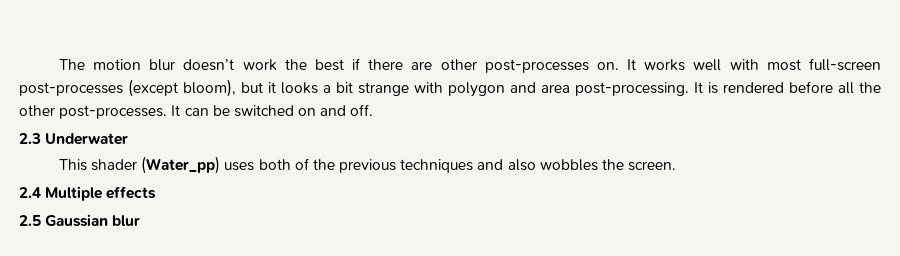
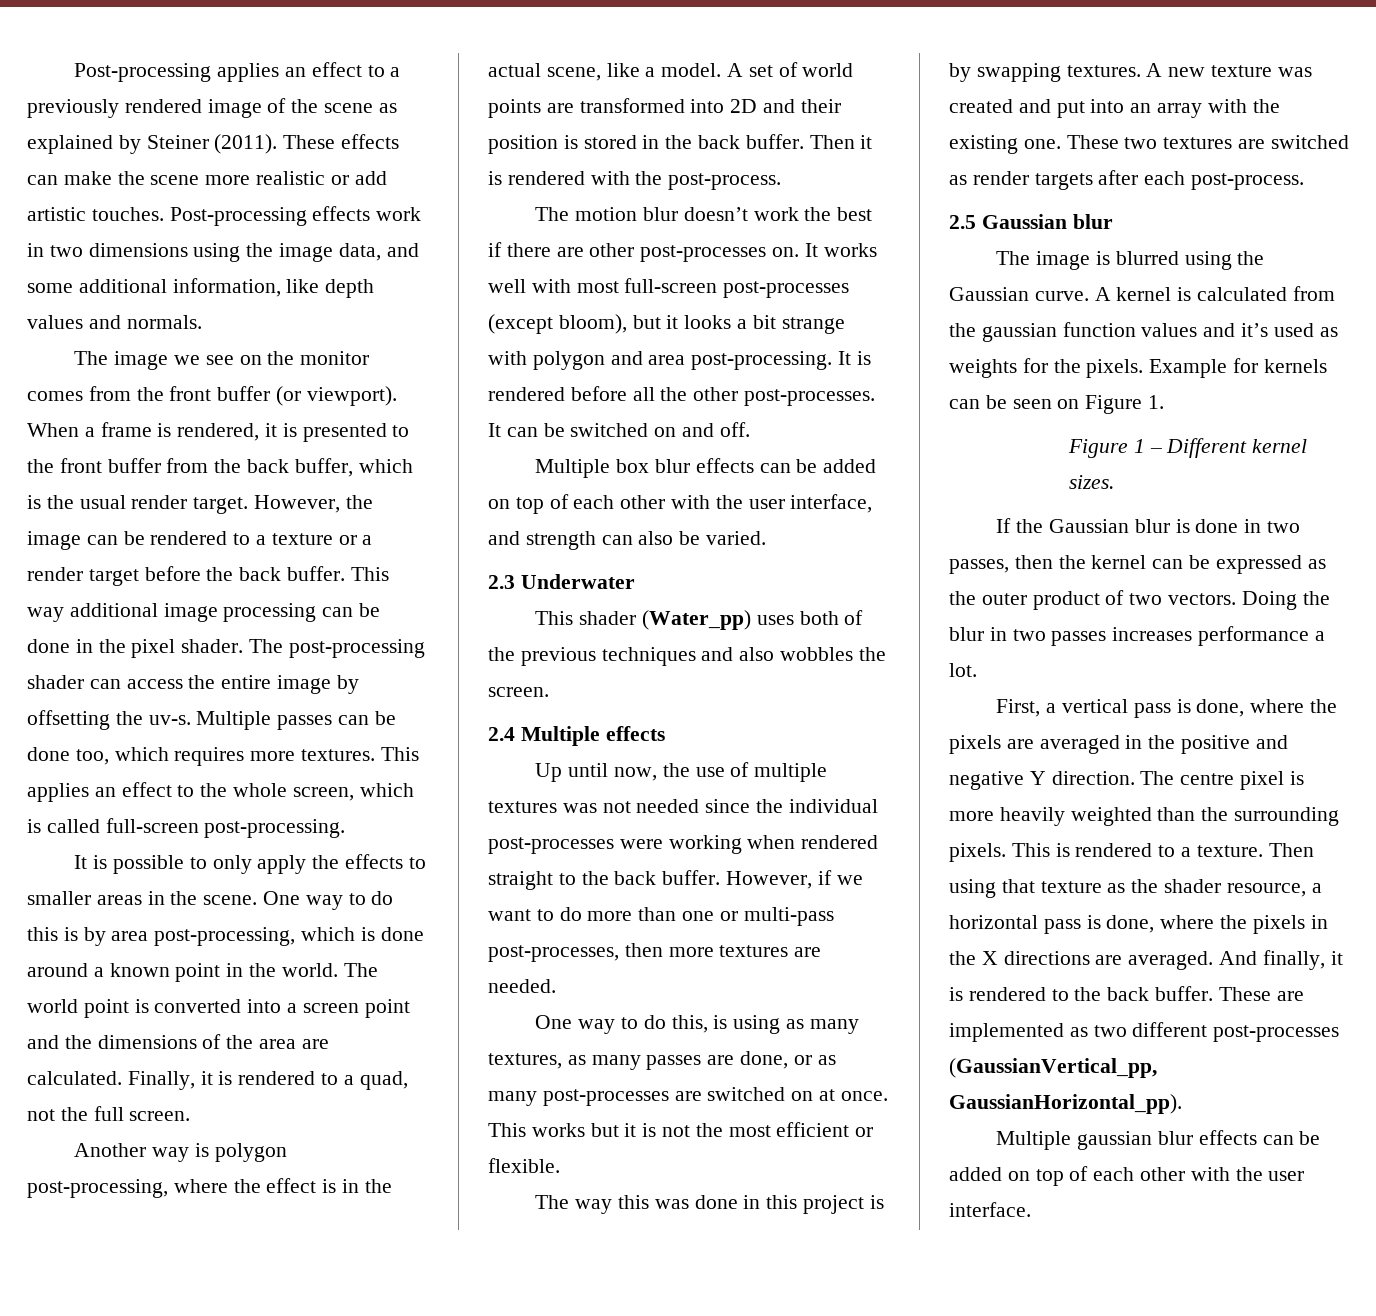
+ Post-processing applies an effect to a previously rendered image of the scene as explained by Steiner (2011). These effects can make the scene more realistic or add artistic touches. Post-processing effects work in two dimensions using the image data, and some additional information, like depth values and normals.
+ The image we see on the monitor comes from the front buffer (or viewport). When a frame is rendered, it is presented to the front buffer from the back buffer, which is the usual render target. However, the image can be rendered to a texture or a render target before the back buffer. This way additional image processing can be done in the pixel shader. The post-processing shader can access the entire image by offsetting the uv-s. Multiple passes can be done too, which requires more textures. This applies an effect to the whole screen, which is called full-screen post-processing.
+ It is possible to only apply the effects to smaller areas in the scene. One way to do this is by area post-processing, which is done around a known point in the world. The world point is converted into a screen point and the dimensions of the area are calculated. Finally, it is rendered to a quad, not the full screen.
+ Another way is polygon post-processing, where the effect is in the actual scene, like a model. A set of world points are transformed into 2D and their position is stored in the back buffer. Then it is rendered with the post-process.
+ Multiple box blur effects can be added on top of each other with the user interface, and strength can also be varied.
+ Up until now, the use of multiple textures was not needed since the individual post-processes were working when rendered straight to the back buffer. However, if we want to do more than one or multi-pass post-processes, then more textures are needed.
+ One way to do this, is using as many textures, as many passes are done, or as many post-processes are switched on at once. This works but it is not the most efficient or flexible.
+ The way this was done in this project is by swapping textures. A new texture was created and put into an array with the existing one. These two textures are switched as render targets after each post-process.
  2.5 Gaussian blur
+ The image is blurred using the Gaussian curve. A kernel is calculated from the gaussian function values and it’s used as weights for the pixels. Example for kernels can be seen on Figure 1.
+ Figure 1 – Different kernel sizes.
+ If the Gaussian blur is done in two passes, then the kernel can be expressed as the outer product of two vectors. Doing the blur in two passes increases performance a lot.
+ First, a vertical pass is done, where the pixels are averaged in the positive and negative Y direction. The centre pixel is more heavily weighted than the surrounding pixels. This is rendered to a texture. Then using that texture as the shader resource, a horizontal pass is done, where the pixels in the X directions are averaged. And finally, it is rendered to the back buffer. These are implemented as two different post-processes (GaussianVertical_pp, GaussianHorizontal_pp).
+ Multiple gaussian blur effects can be added on top of each other with the user interface.

